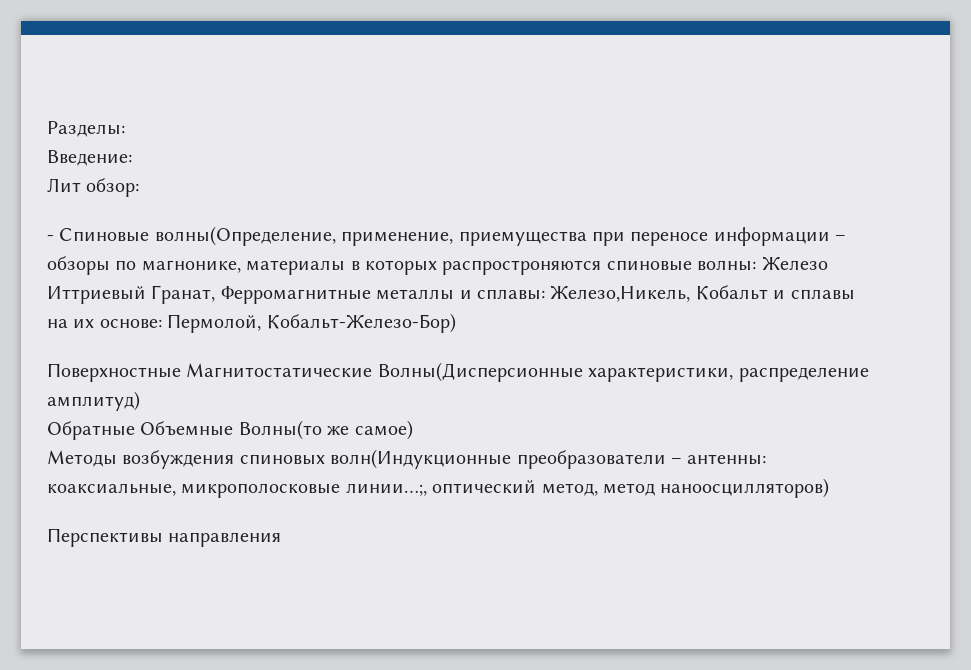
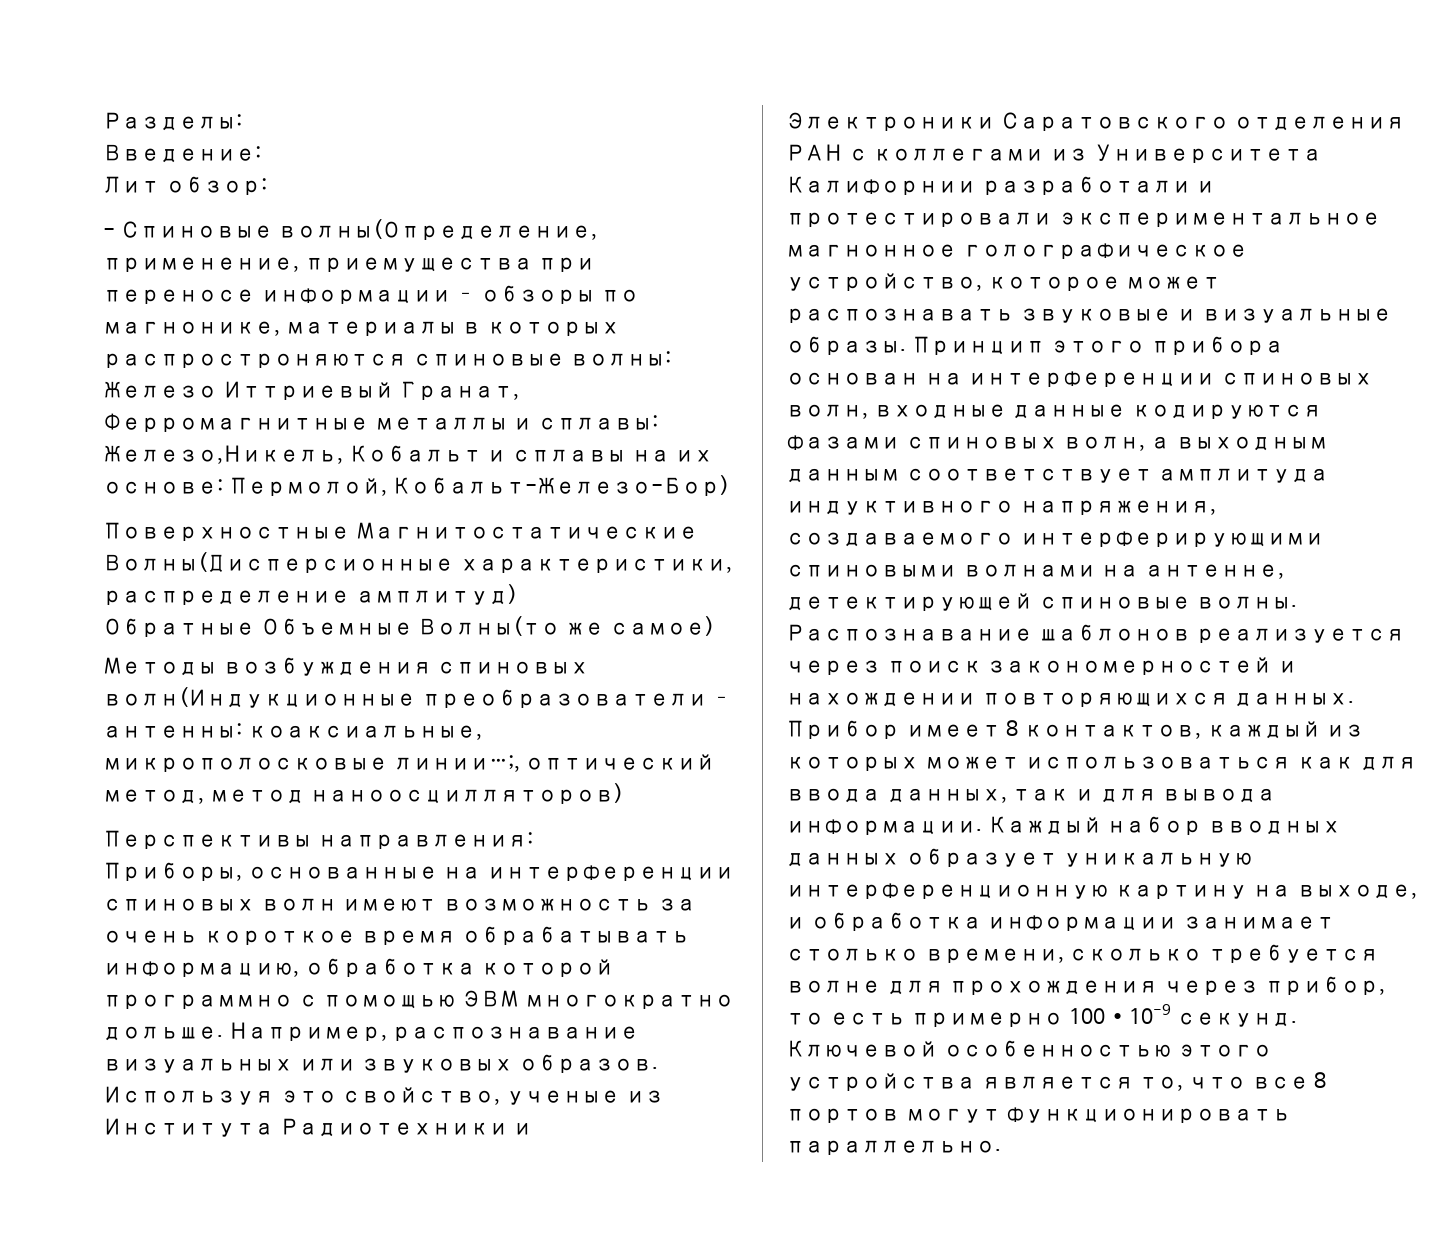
- Перспективы направления
+ Перспективы направления:
+ Приборы, основанные на интерференции спиновых волн имеют возможность за очень короткое время обрабатывать информацию, обработка которой программно с помощью ЭВМ многократно дольше. Например, распознавание визуальных или звуковых образов. Используя это свойство, ученые из Института Радиотехники и Электроники Саратовского отделения РАН с коллегами из Университета Калифорнии разработали и протестировали экспериментальное магнонное голографическое устройство, которое может распознавать звуковые и визуальные образы. Принцип этого прибора основан на интерференции спиновых волн, входные данные кодируются фазами спиновых волн, а выходным данным соответствует амплитуда индуктивного напряжения, создаваемого интерферирующими спиновыми волнами на антенне, детектирующей спиновые волны. Распознавание шаблонов реализуется через поиск закономерностей и нахождении повторяющихся данных. Прибор имеет 8 контактов, каждый из которых может использоваться как для ввода данных, так и для вывода информации. Каждый набор вводных данных образует уникальную интерференционную картину на выходе, и обработка информации занимает столько времени, сколько требуется волне для прохождения через прибор, то есть примерно 100 ∙ 10-9 секунд. Ключевой особенностью этого устройства является то, что все 8 портов могут функционировать параллельно.

